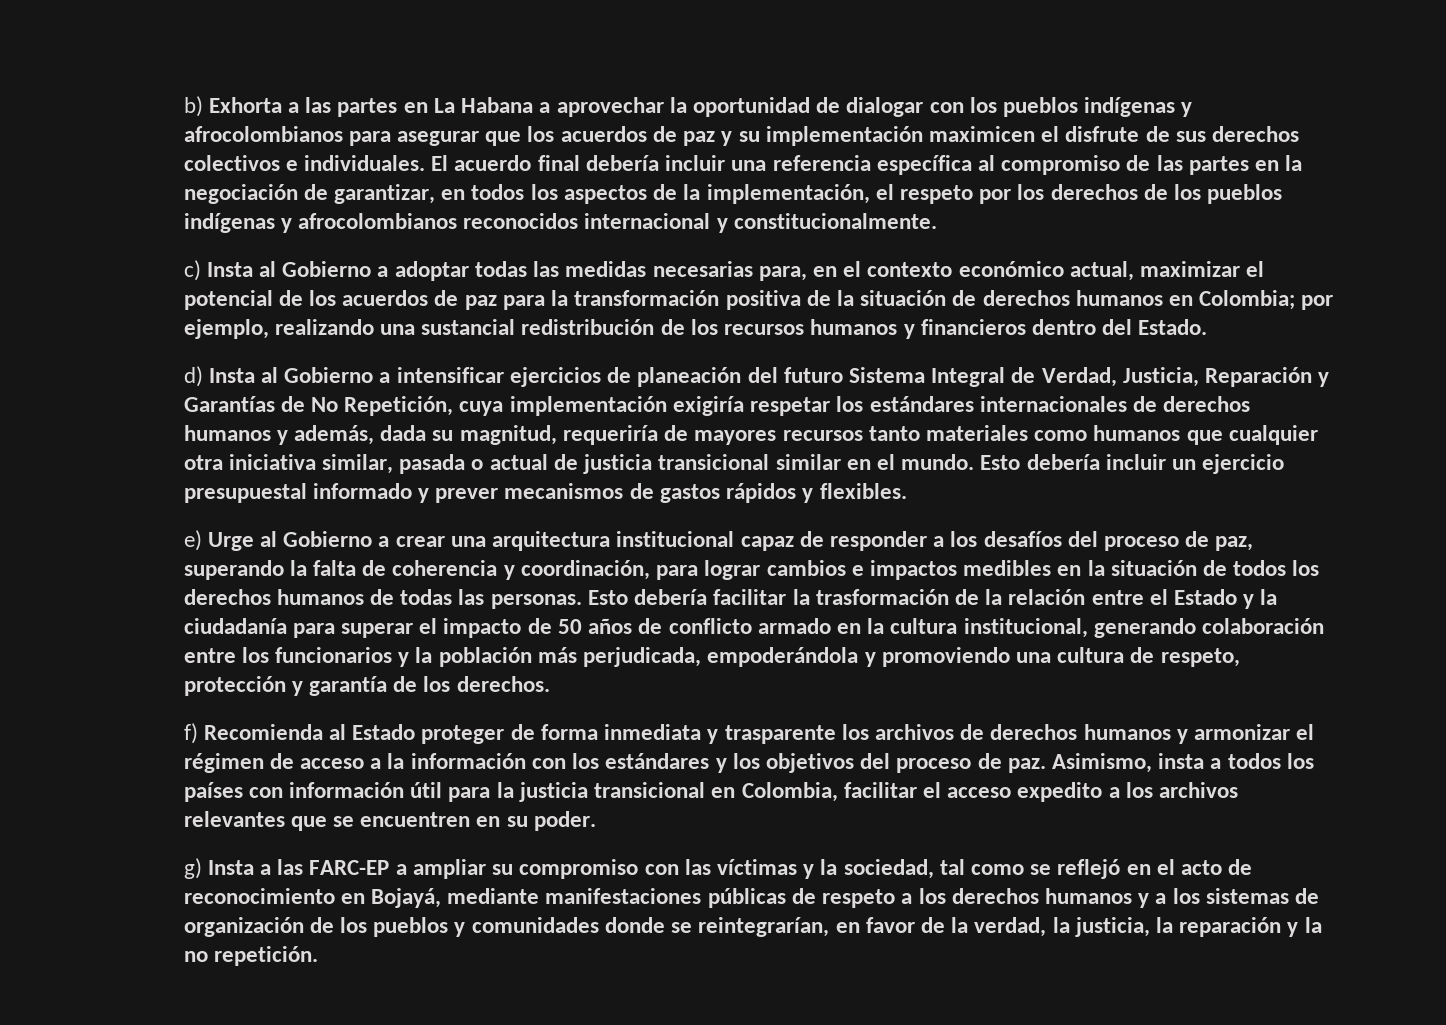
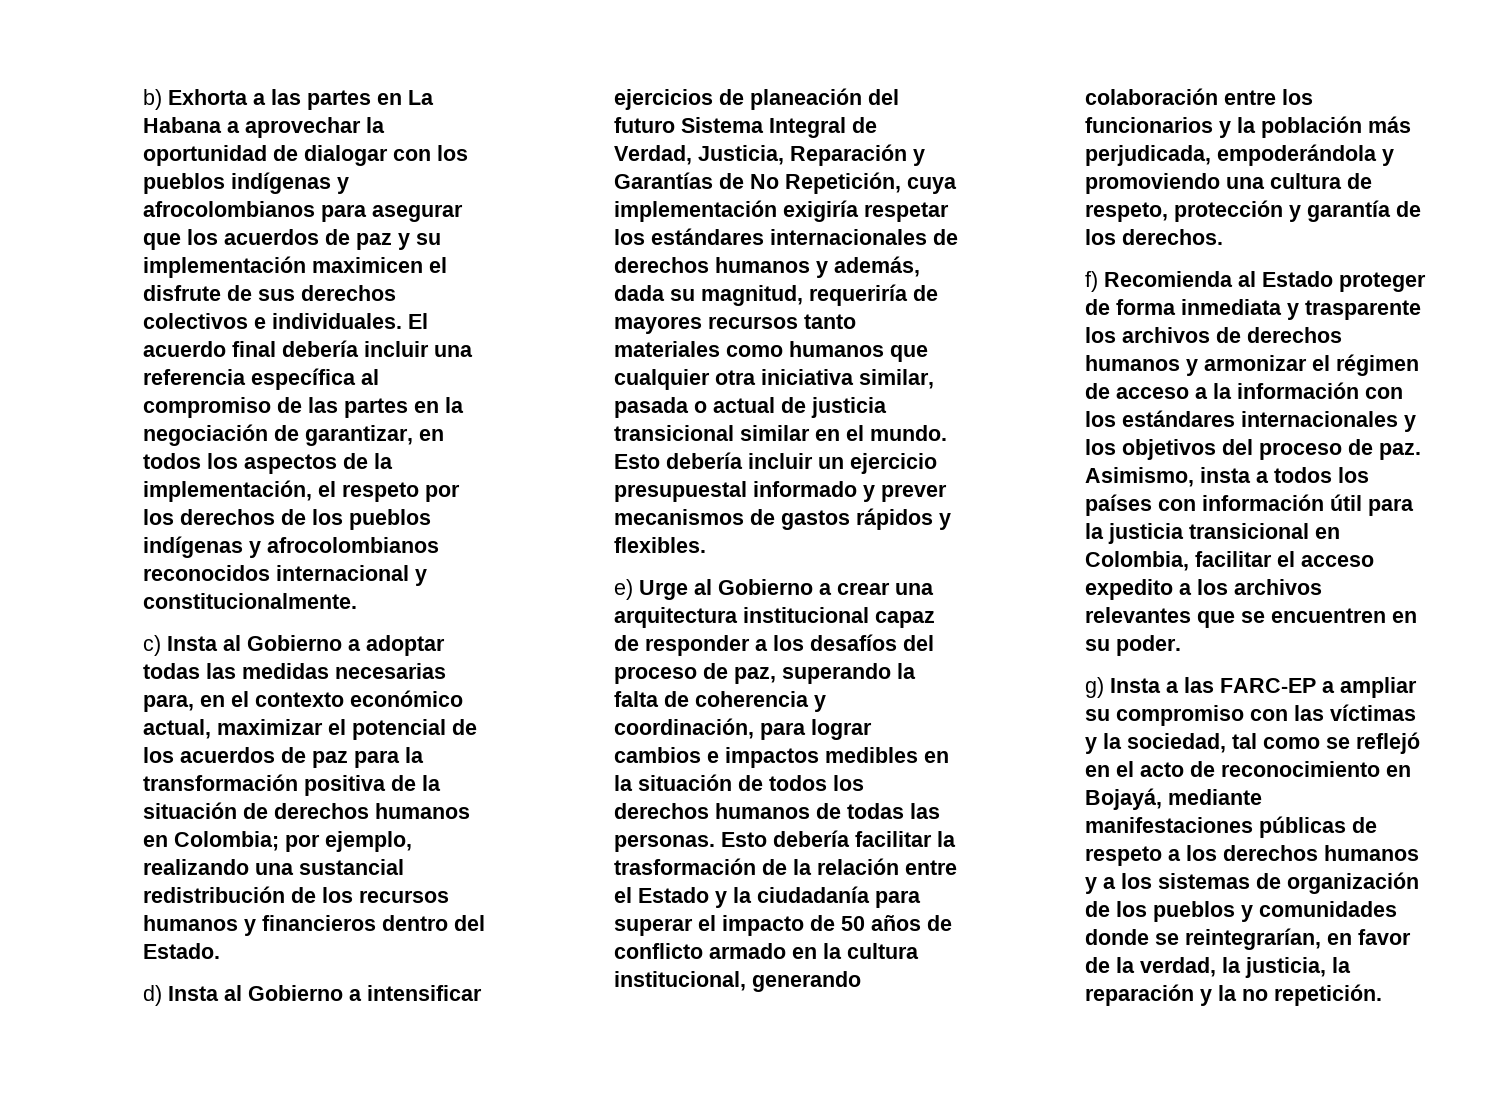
- f) Recomienda al Estado proteger de forma inmediata y trasparente los archivos de derechos humanos y armonizar el régimen de acceso a la información con los estándares y los objetivos del proceso de paz.
+ f) Recomienda al Estado proteger de forma inmediata y trasparente los archivos de derechos humanos y armonizar el régimen de acceso a la información con los estándares internacionales y los objetivos del proceso de paz.

